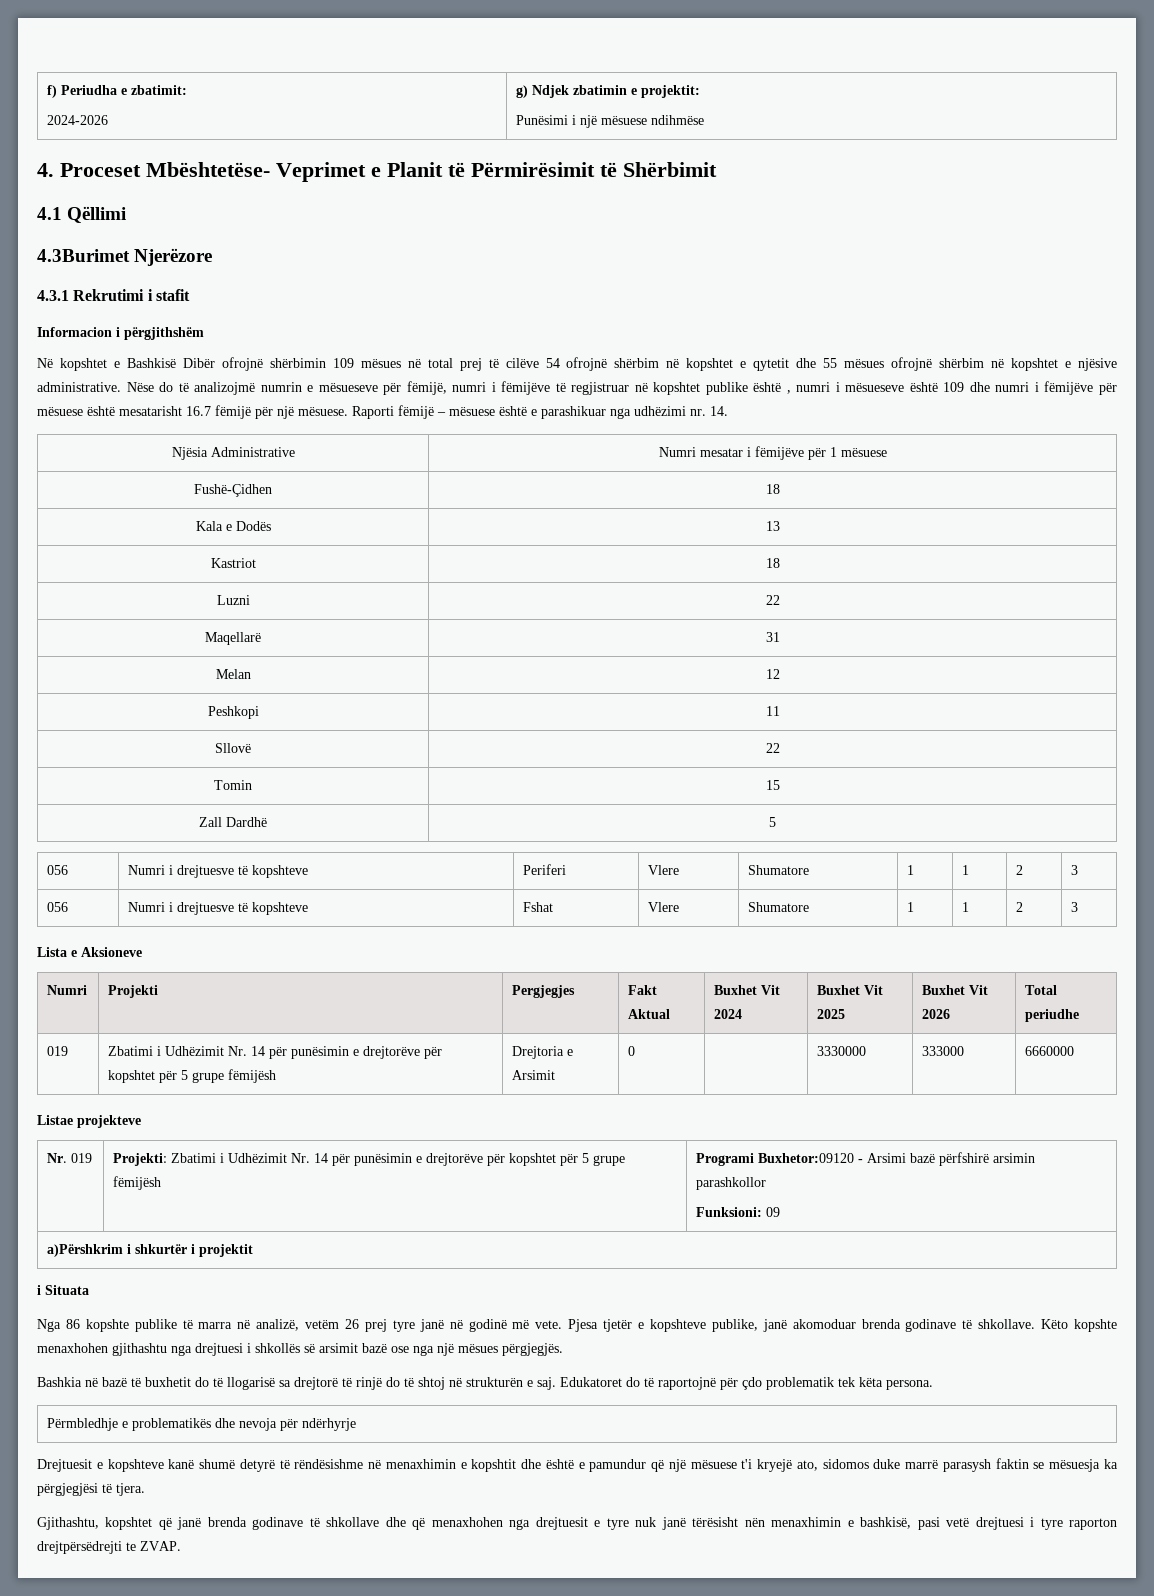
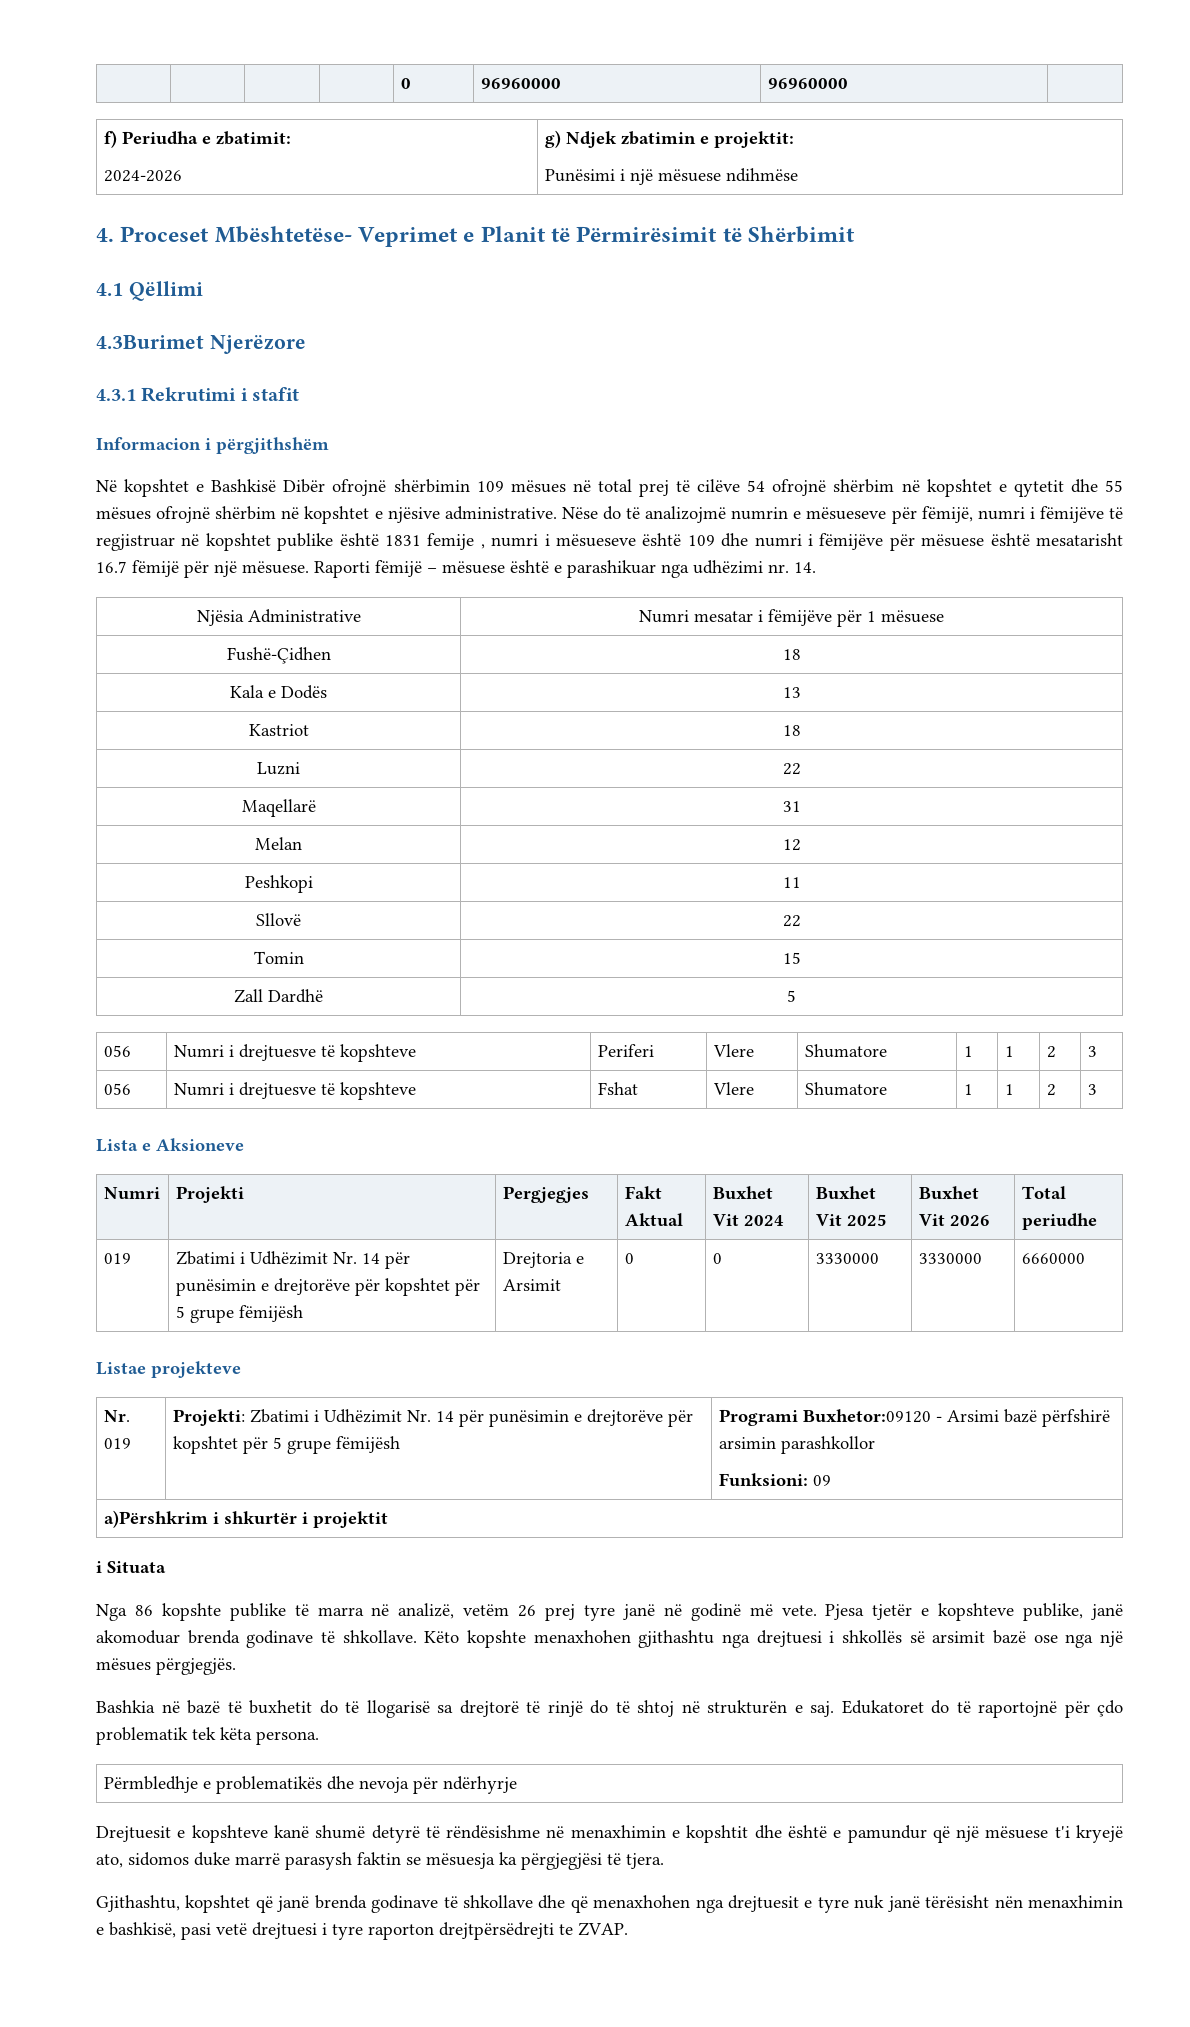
+ | | | | 0 | 96960000 | 96960000 |
- Nëse do të analizojmë numrin e mësueseve për fëmijë, numri i fëmijëve të regjistruar në kopshtet publike është , numri i mësueseve është 109 dhe numri i fëmijëve për mësuese është mesatarisht 16.7 fëmijë për një mësuese.
+ Nëse do të analizojmë numrin e mësueseve për fëmijë, numri i fëmijëve të regjistruar në kopshtet publike është 1831 femije , numri i mësueseve është 109 dhe numri i fëmijëve për mësuese është mesatarisht 16.7 fëmijë për një mësuese.
- 019 | Zbatimi i Udhëzimit Nr. 14 për punësimin e drejtorëve për kopshtet për 5 grupe fëmijësh | Drejtoria e Arsimit | 0 | | 3330000 | 333000 | 6660000
+ 019 | Zbatimi i Udhëzimit Nr. 14 për punësimin e drejtorëve për kopshtet për 5 grupe fëmijësh | Drejtoria e Arsimit | 0 | 0 | 3330000 | 3330000 | 6660000

